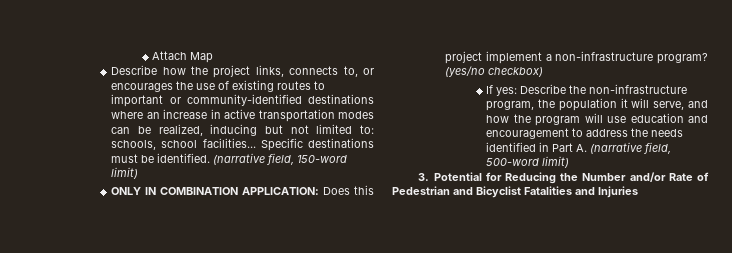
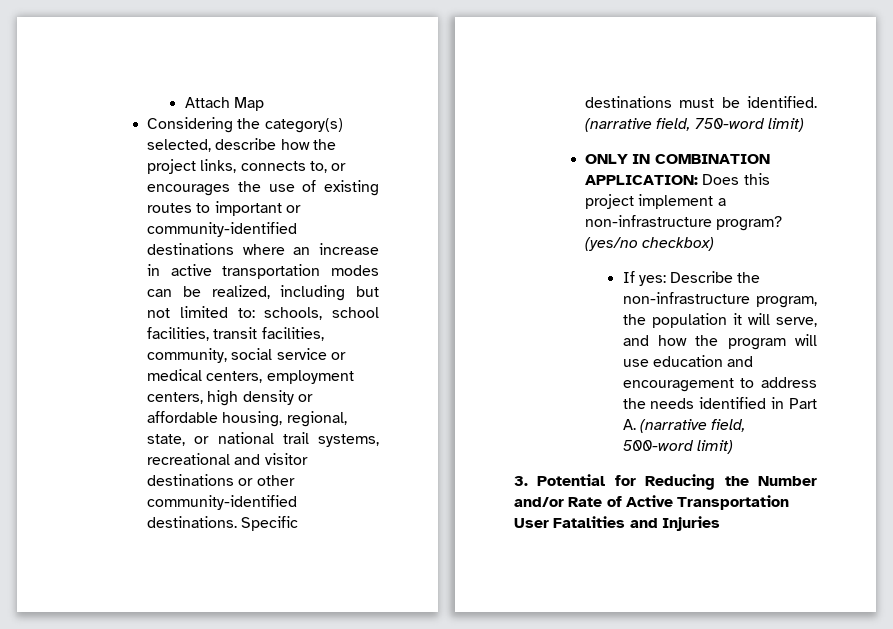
- Describe how the project links, connects to, or encourages the use of existing routes to important or community-identified destinations where an increase in active transportation modes can be realized, inducing but not limited to: schools, school facilities...
+ Considering the category(s) selected, describe how the project links, connects to, or encourages the use of existing routes to important or community-identified destinations where an increase in active transportation modes can be realized, including but not limited to: schools, school facilities, transit facilities, community, social service or medical centers, employment centers, high density or affordable housing, regional, state, or national trail systems, recreational and visitor destinations or other community-identified destinations.
- (narrative field, 150-word limit)
+ (narrative field, 750-word limit)
- 3. Potential for Reducing the Number and/or Rate of Pedestrian and Bicyclist Fatalities and Injuries
+ 3. Potential for Reducing the Number and/or Rate of Active Transportation User Fatalities and Injuries

